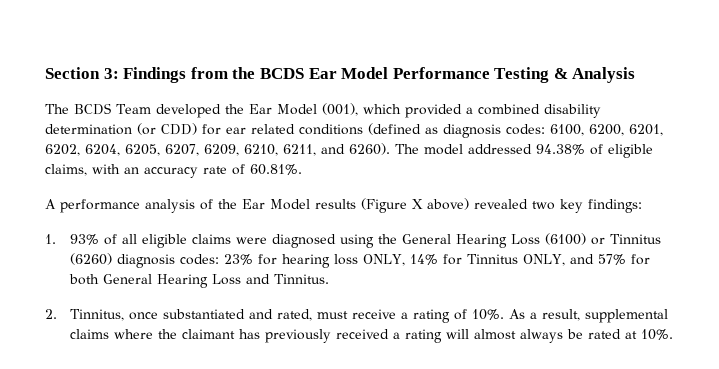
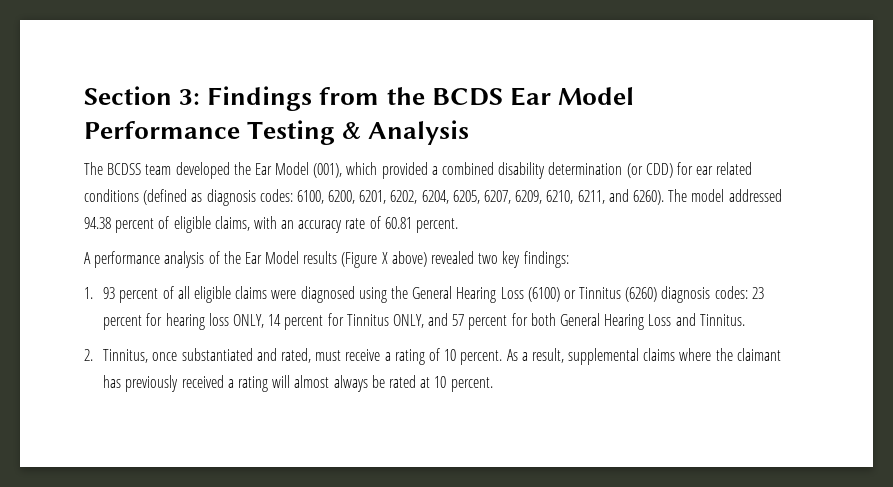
- The BCDS Team developed the Ear Model (001), which provided a combined disability determination (or CDD) for ear related conditions (defined as diagnosis codes: 6100, 6200, 6201, 6202, 6204, 6205, 6207, 6209, 6210, 6211, and 6260).
+ The BCDSS team developed the Ear Model (001), which provided a combined disability determination (or CDD) for ear related conditions (defined as diagnosis codes: 6100, 6200, 6201, 6202, 6204, 6205, 6207, 6209, 6210, 6211, and 6260).
- The model addressed 94.38% of eligible claims, with an accuracy rate of 60.81%.
+ The model addressed 94.38 percent of eligible claims, with an accuracy rate of 60.81 percent.
- 1. 93% of all eligible claims were diagnosed using the General Hearing Loss (6100) or Tinnitus (6260) diagnosis codes: 23% for hearing loss ONLY, 14% for Tinnitus ONLY, and 57% for both General Hearing Loss and Tinnitus.
+ 1. 93 percent of all eligible claims were diagnosed using the General Hearing Loss (6100) or Tinnitus (6260) diagnosis codes: 23 percent for hearing loss ONLY, 14 percent for Tinnitus ONLY, and 57 percent for both General Hearing Loss and Tinnitus.
- 2. Tinnitus, once substantiated and rated, must receive a rating of 10%.
+ 2. Tinnitus, once substantiated and rated, must receive a rating of 10 percent.
- As a result, supplemental claims where the claimant has previously received a rating will almost always be rated at 10%.
+ As a result, supplemental claims where the claimant has previously received a rating will almost always be rated at 10 percent.

